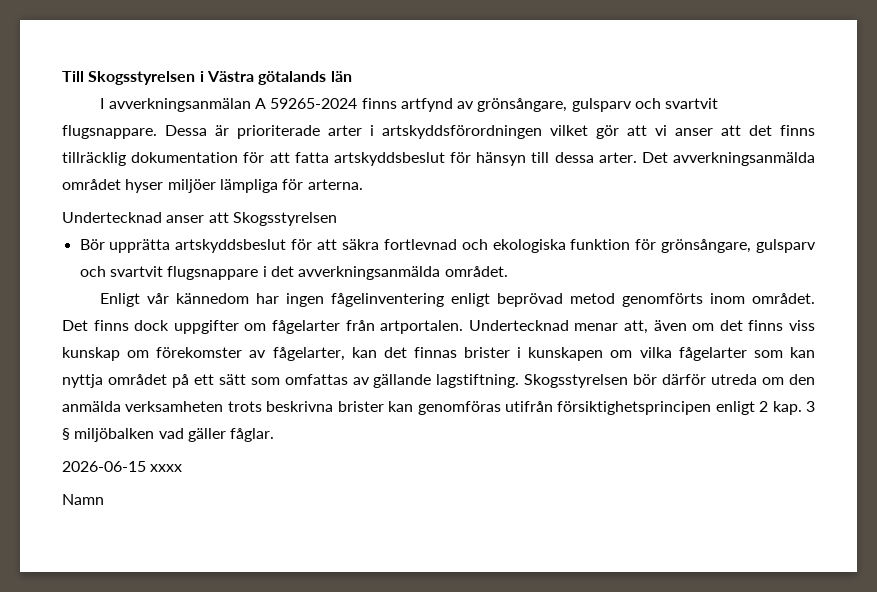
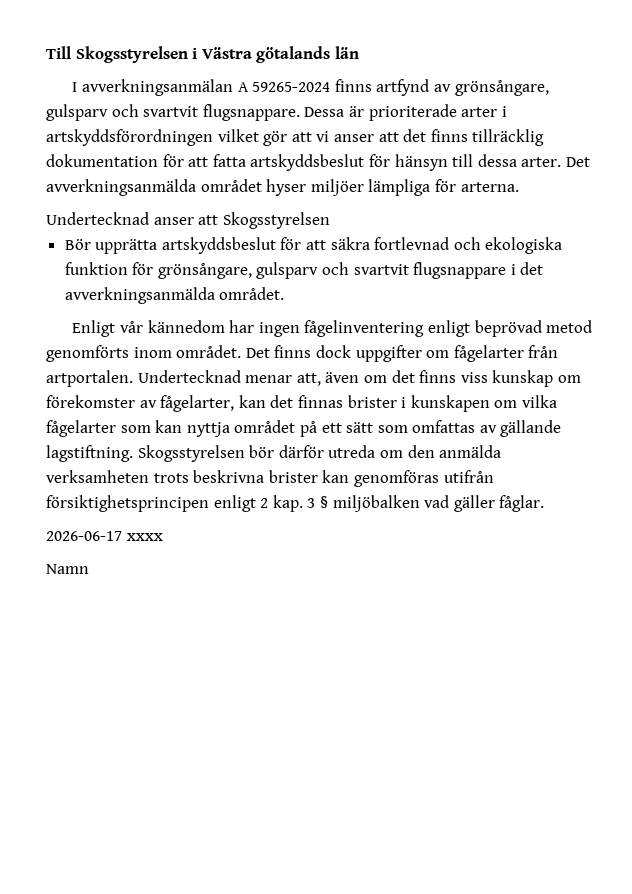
- 2026-06-15 xxxx
+ 2026-06-17 xxxx

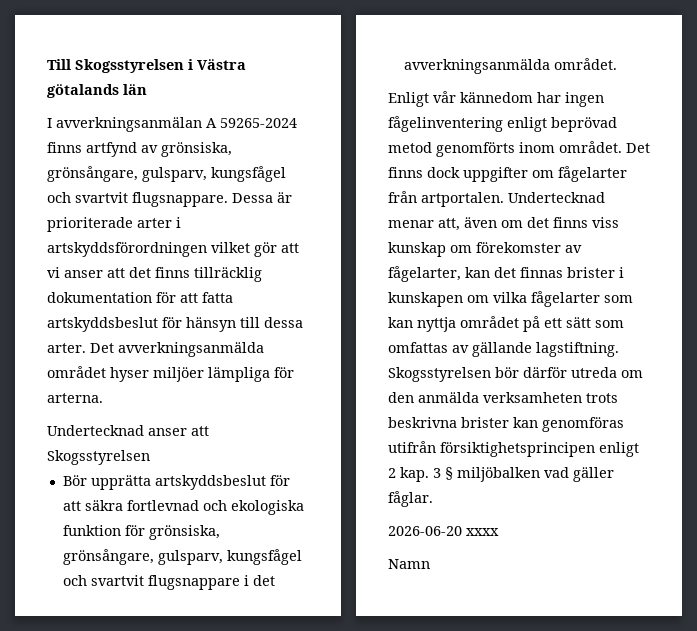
- I avverkningsanmälan A 59265-2024 finns artfynd av grönsångare, gulsparv och svartvit flugsnappare.
+ I avverkningsanmälan A 59265-2024 finns artfynd av grönsiska, grönsångare, gulsparv, kungsfågel och svartvit flugsnappare.
- Bör upprätta artskyddsbeslut för att säkra fortlevnad och ekologiska funktion för grönsångare, gulsparv och svartvit flugsnappare i det avverkningsanmälda området.
+ Bör upprätta artskyddsbeslut för att säkra fortlevnad och ekologiska funktion för grönsiska, grönsångare, gulsparv, kungsfågel och svartvit flugsnappare i det avverkningsanmälda området.
- 2026-06-17 xxxx
+ 2026-06-20 xxxx

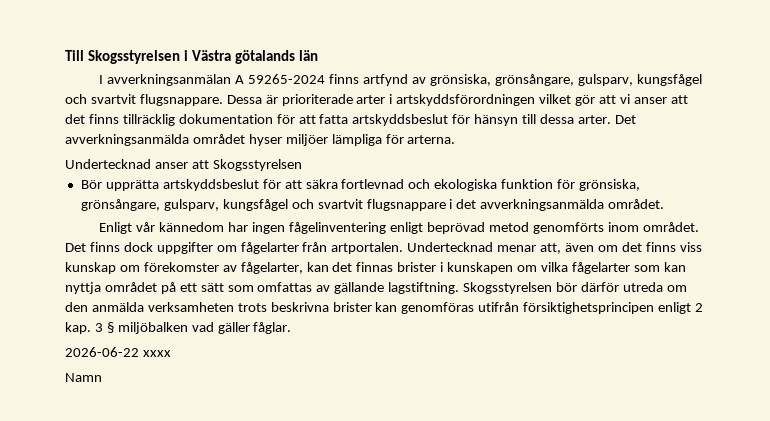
- 2026-06-20 xxxx
+ 2026-06-22 xxxx

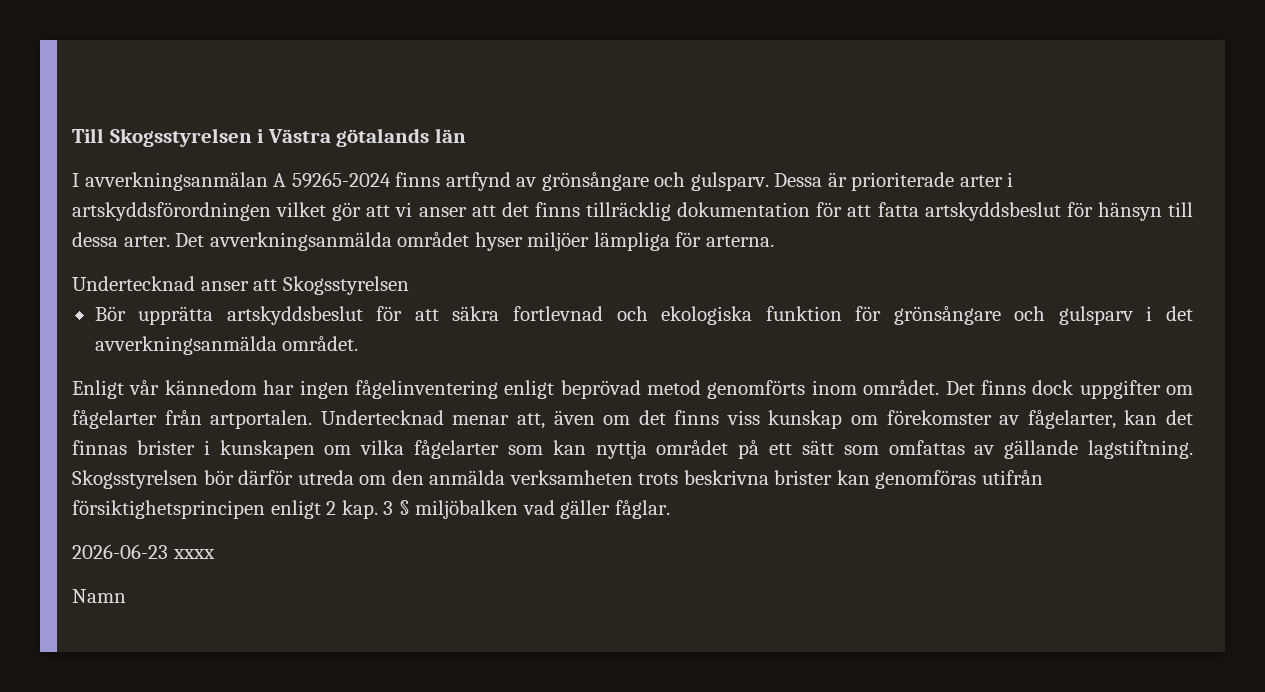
- I avverkningsanmälan A 59265-2024 finns artfynd av grönsiska, grönsångare, gulsparv, kungsfågel och svartvit flugsnappare.
+ I avverkningsanmälan A 59265-2024 finns artfynd av grönsångare och gulsparv.
- Bör upprätta artskyddsbeslut för att säkra fortlevnad och ekologiska funktion för grönsiska, grönsångare, gulsparv, kungsfågel och svartvit flugsnappare i det avverkningsanmälda området.
+ Bör upprätta artskyddsbeslut för att säkra fortlevnad och ekologiska funktion för grönsångare och gulsparv i det avverkningsanmälda området.
- 2026-06-22 xxxx
+ 2026-06-23 xxxx

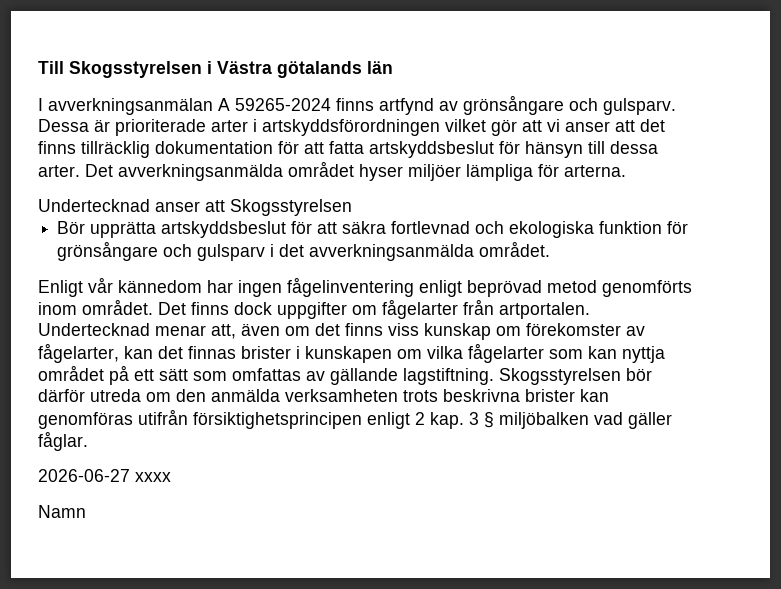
- 2026-06-23 xxxx
+ 2026-06-27 xxxx

